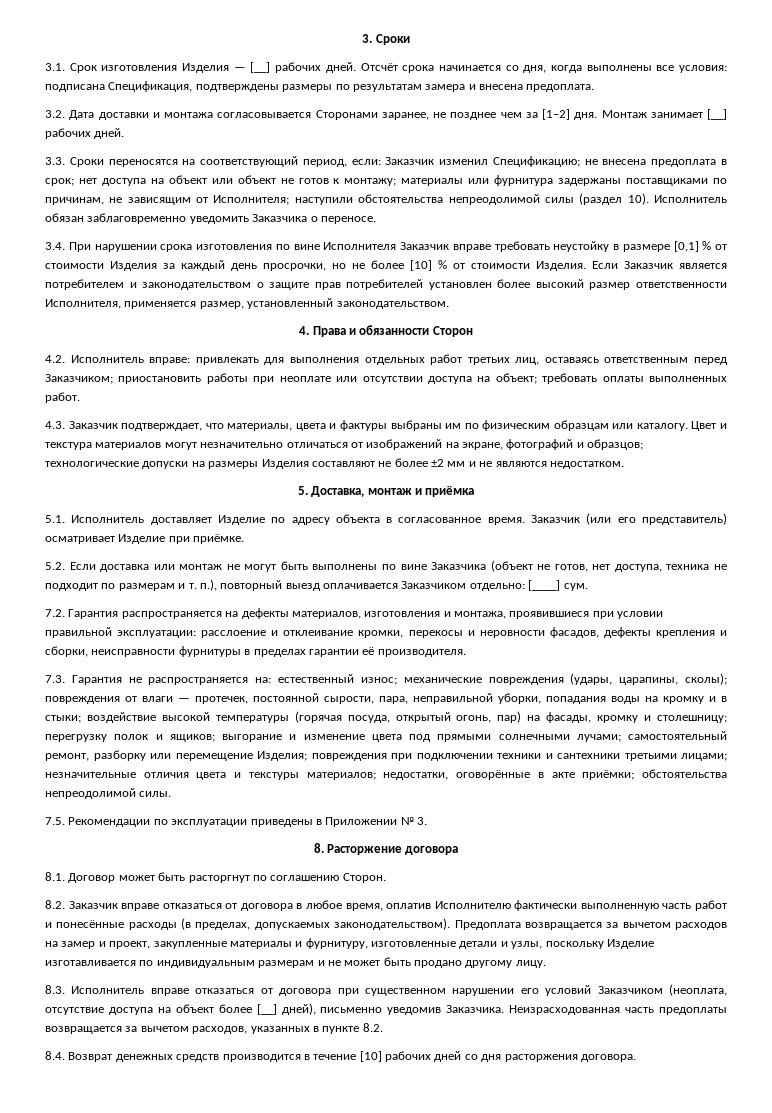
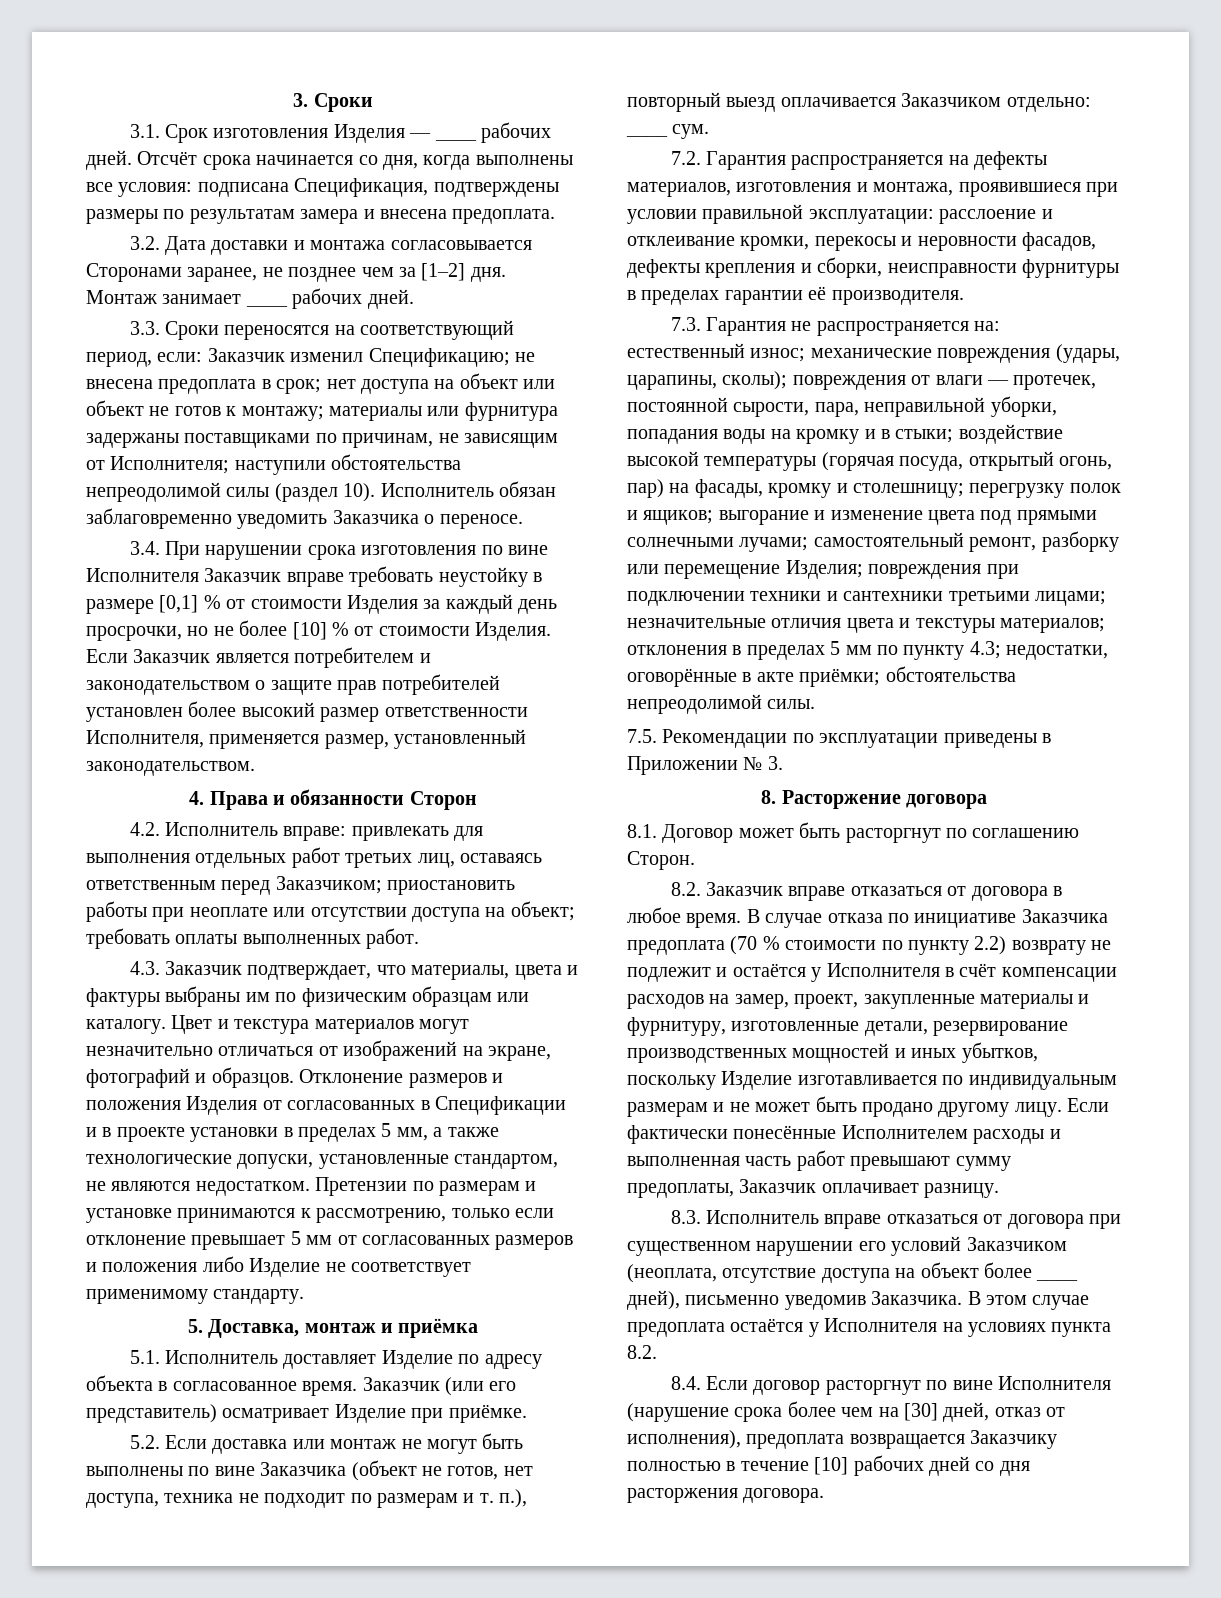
- 3.1. Срок изготовления Изделия — [__] рабочих дней.
+ 3.1. Срок изготовления Изделия — ____ рабочих дней.
- Монтаж занимает [__] рабочих дней.
+ Монтаж занимает ____ рабочих дней.
- Цвет и текстура материалов могут незначительно отличаться от изображений на экране, фотографий и образцов; технологические допуски на размеры Изделия составляют не более ±2 мм и не являются недостатком.
+ Цвет и текстура материалов могут незначительно отличаться от изображений на экране, фотографий и образцов. Отклонение размеров и положения Изделия от согласованных в Спецификации и в проекте установки в пределах 5 мм, а также технологические допуски, установленные стандартом, не являются недостатком. Претензии по размерам и установке принимаются к рассмотрению, только если отклонение превышает 5 мм от согласованных размеров и положения либо Изделие не соответствует применимому стандарту.
- 5.2. Если доставка или монтаж не могут быть выполнены по вине Заказчика (объект не готов, нет доступа, техника не подходит по размерам и т. п.), повторный выезд оплачивается Заказчиком отдельно: [____] сум.
+ 5.2. Если доставка или монтаж не могут быть выполнены по вине Заказчика (объект не готов, нет доступа, техника не подходит по размерам и т. п.), повторный выезд оплачивается Заказчиком отдельно: ____ сум.
+ отклонения в пределах 5 мм по пункту 4.3;
- 8.2. Заказчик вправе отказаться от договора в любое время, оплатив Исполнителю фактически выполненную часть работ и понесённые расходы (в пределах, допускаемых законодательством). Предоплата возвращается за вычетом расходов на замер и проект, закупленные материалы и фурнитуру, изготовленные детали и узлы, поскольку Изделие изготавливается по индивидуальным размерам и не может быть продано другому лицу.
+ 8.2. Заказчик вправе отказаться от договора в любое время. В случае отказа по инициативе Заказчика предоплата (70 % стоимости по пункту 2.2) возврату не подлежит и остаётся у Исполнителя в счёт компенсации расходов на замер, проект, закупленные материалы и фурнитуру, изготовленные детали, резервирование производственных мощностей и иных убытков, поскольку Изделие изготавливается по индивидуальным размерам и не может быть продано другому лицу. Если фактически понесённые Исполнителем расходы и выполненная часть работ превышают сумму предоплаты, Заказчик оплачивает разницу.
- 8.3. Исполнитель вправе отказаться от договора при существенном нарушении его условий Заказчиком (неоплата, отсутствие доступа на объект более [__] дней), письменно уведомив Заказчика.
+ 8.3. Исполнитель вправе отказаться от договора при существенном нарушении его условий Заказчиком (неоплата, отсутствие доступа на объект более ____ дней), письменно уведомив Заказчика.
- Неизрасходованная часть предоплаты возвращается за вычетом расходов, указанных в пункте 8.2.
- 8.4. Возврат денежных средств производится в течение [10] рабочих дней со дня расторжения договора.
+ В этом случае предоплата остаётся у Исполнителя на условиях пункта 8.2.
+ 8.4. Если договор расторгнут по вине Исполнителя (нарушение срока более чем на [30] дней, отказ от исполнения), предоплата возвращается Заказчику полностью в течение [10] рабочих дней со дня расторжения договора.

